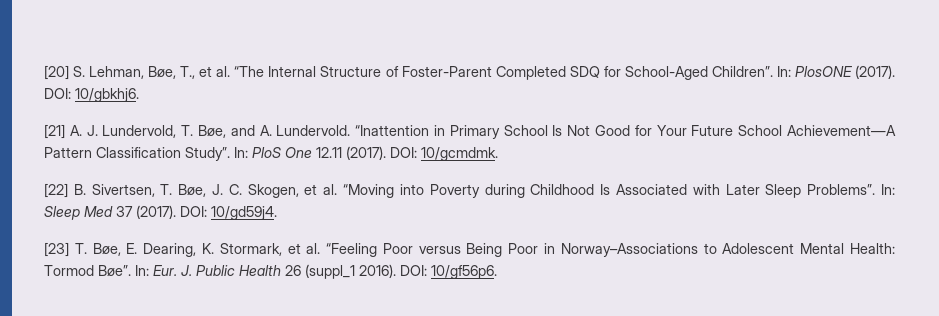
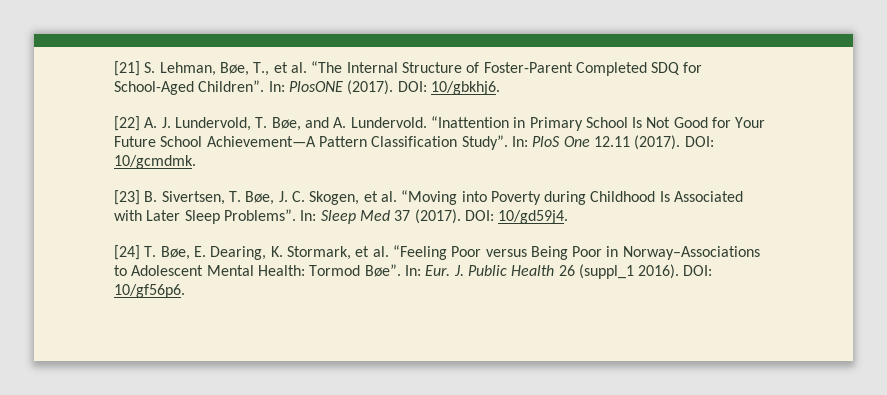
- [20] S. Lehman, Bøe, T., et al. “The Internal Structure of Foster-Parent Completed SDQ for School-Aged Children”.
+ [21] S. Lehman, Bøe, T., et al. “The Internal Structure of Foster-Parent Completed SDQ for School-Aged Children”.
- [21] A. J. Lundervold, T. Bøe, and A. Lundervold.
+ [22] A. J. Lundervold, T. Bøe, and A. Lundervold.
- [22] B. Sivertsen, T. Bøe, J. C. Skogen, et al. “Moving into Poverty during Childhood Is Associated with Later Sleep Problems”.
+ [23] B. Sivertsen, T. Bøe, J. C. Skogen, et al. “Moving into Poverty during Childhood Is Associated with Later Sleep Problems”.
- [23] T. Bøe, E. Dearing, K. Stormark, et al. “Feeling Poor versus Being Poor in Norway–Associations to Adolescent Mental Health: Tormod Bøe”.
+ [24] T. Bøe, E. Dearing, K. Stormark, et al. “Feeling Poor versus Being Poor in Norway–Associations to Adolescent Mental Health: Tormod Bøe”.

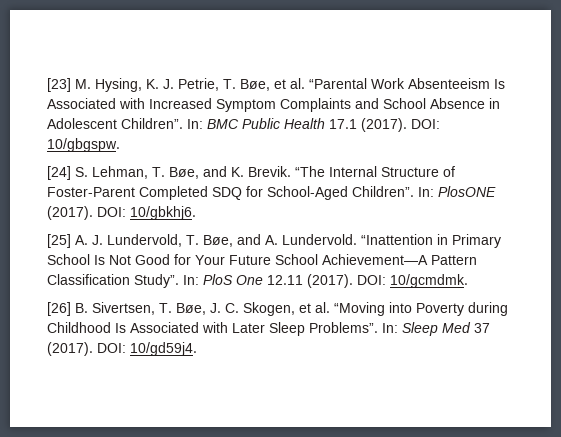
- [21] S. Lehman, Bøe, T., et al. “The Internal Structure of Foster-Parent Completed SDQ for School-Aged Children”.
+ [23] M. Hysing, K. J. Petrie, T. Bøe, et al. “Parental Work Absenteeism Is Associated with Increased Symptom Complaints and School Absence in Adolescent Children”. In: BMC Public Health 17.1 (2017). DOI: 10/gbgspw.
+ [24] S. Lehman, T. Bøe, and K. Brevik. “The Internal Structure of Foster-Parent Completed SDQ for School-Aged Children”.
- [22] A. J. Lundervold, T. Bøe, and A. Lundervold.
+ [25] A. J. Lundervold, T. Bøe, and A. Lundervold.
- [23] B. Sivertsen, T. Bøe, J. C. Skogen, et al. “Moving into Poverty during Childhood Is Associated with Later Sleep Problems”.
+ [26] B. Sivertsen, T. Bøe, J. C. Skogen, et al. “Moving into Poverty during Childhood Is Associated with Later Sleep Problems”.
- [24] T. Bøe, E. Dearing, K. Stormark, et al. “Feeling Poor versus Being Poor in Norway–Associations to Adolescent Mental Health: Tormod Bøe”. In: Eur. J. Public Health 26 (suppl_1 2016). DOI: 10/gf56p6.

